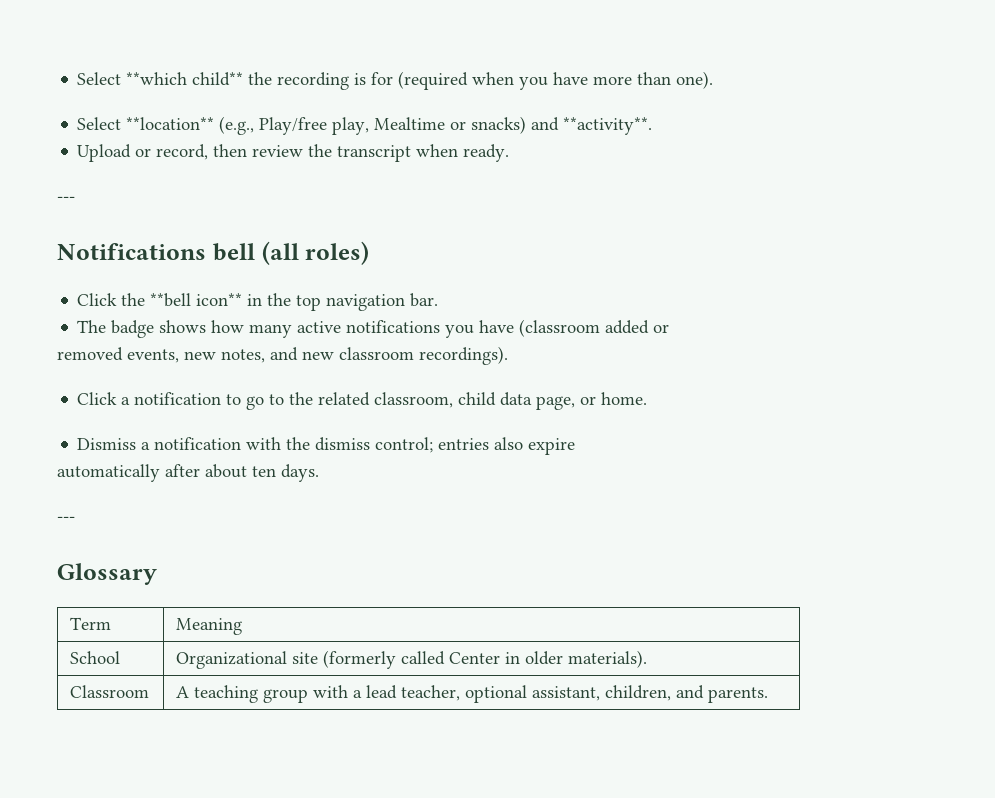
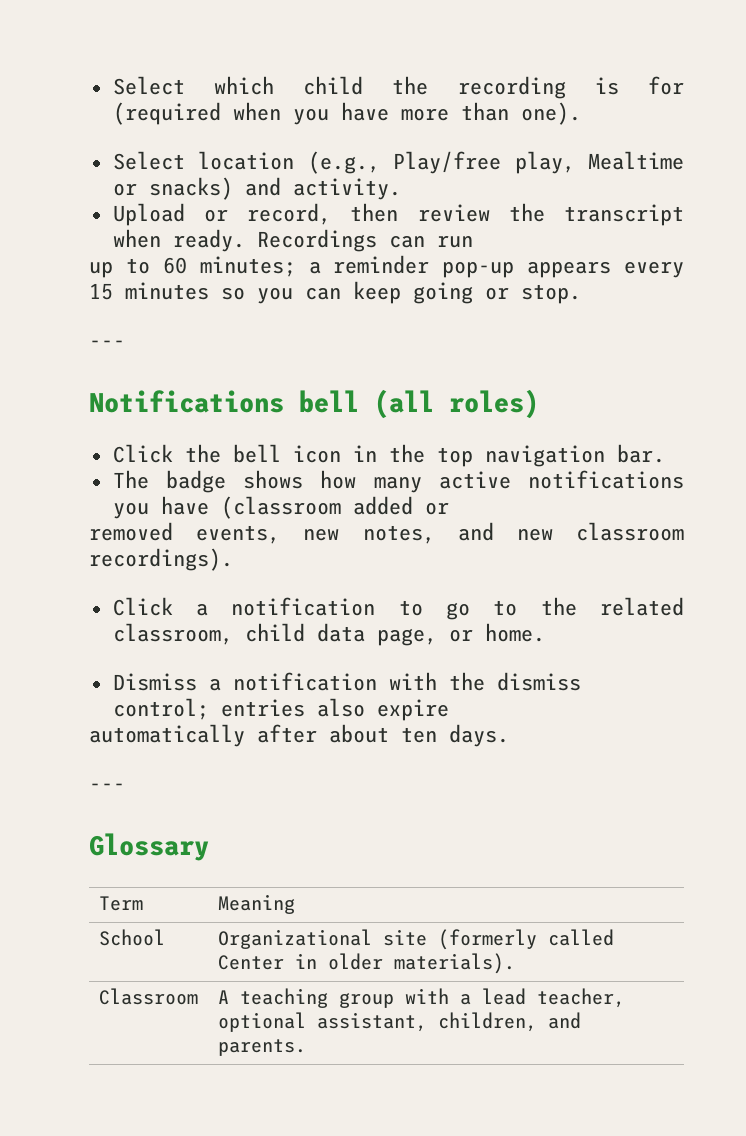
- Select **which child** the recording is for (required when you have more than one).
+ Select which child the recording is for (required when you have more than one).
- Select **location** (e.g., Play/free play, Mealtime or snacks) and **activity**.
+ Select location (e.g., Play/free play, Mealtime or snacks) and activity.
+ Recordings can run
+ up to 60 minutes; a reminder pop-up appears every 15 minutes so you can keep going or stop.
- Click the **bell icon** in the top navigation bar.
+ Click the bell icon in the top navigation bar.

